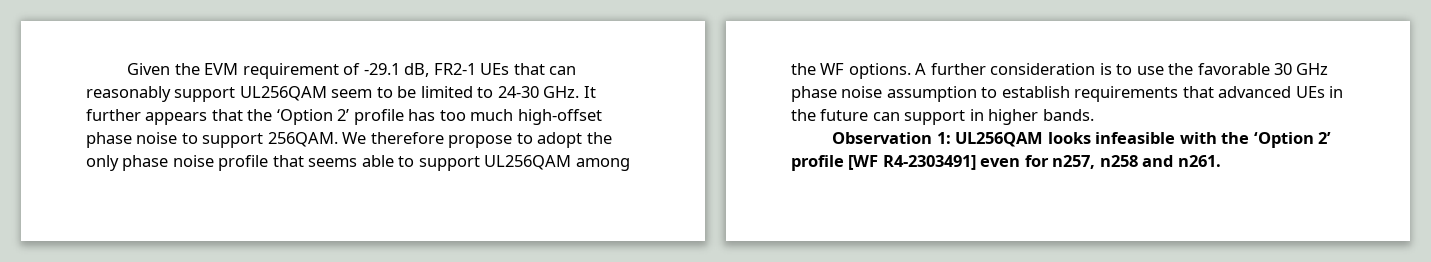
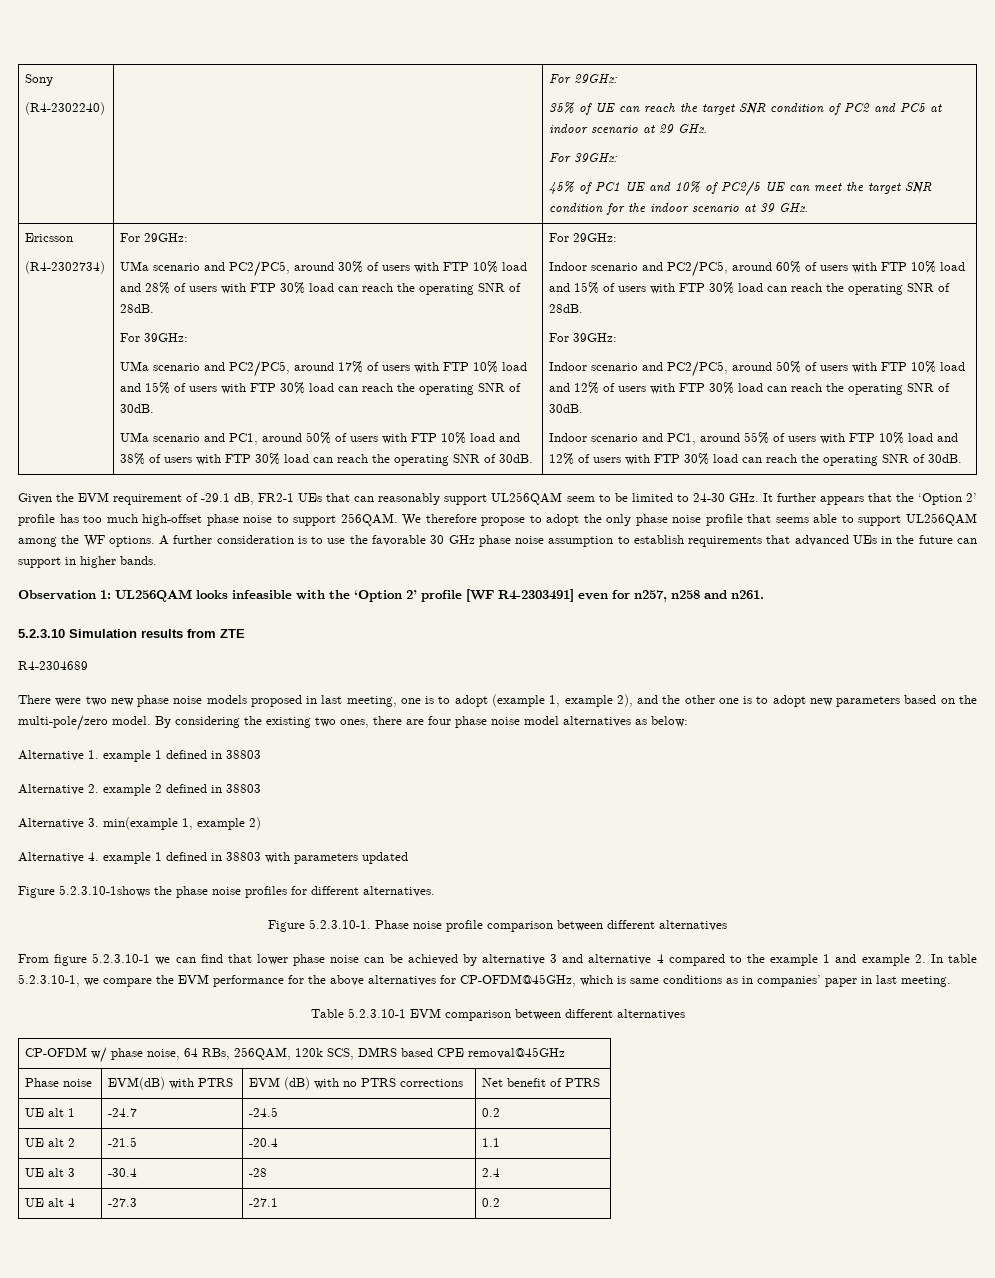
+ Sony
+ (R4-2302240) | | For 29GHz:
+ 35% of UE can reach the target SNR condition of PC2 and PC5 at indoor scenario at 29 GHz.
+ For 39GHz:
+ 45% of PC1 UE and 10% of PC2/5 UE can meet the target SNR condition for the indoor scenario at 39 GHz.
+ Ericsson
+ (R4-2302734) | For 29GHz:
+ UMa scenario and PC2/PC5, around 30% of users with FTP 10% load and 28% of users with FTP 30% load can reach the operating SNR of 28dB.
+ For 39GHz:
+ UMa scenario and PC2/PC5, around 17% of users with FTP 10% load and 15% of users with FTP 30% load can reach the operating SNR of 30dB.
+ UMa scenario and PC1, around 50% of users with FTP 10% load and 38% of users with FTP 30% load can reach the operating SNR of 30dB. | For 29GHz:
+ Indoor scenario and PC2/PC5, around 60% of users with FTP 10% load and 15% of users with FTP 30% load can reach the operating SNR of 28dB.
+ For 39GHz:
+ Indoor scenario and PC2/PC5, around 50% of users with FTP 10% load and 12% of users with FTP 30% load can reach the operating SNR of 30dB.
+ Indoor scenario and PC1, around 55% of users with FTP 10% load and 12% of users with FTP 30% load can reach the operating SNR of 30dB.
+ 5.2.3.10 Simulation results from ZTE
+ R4-2304689
+ There were two new phase noise models proposed in last meeting, one is to adopt (example 1, example 2), and the other one is to adopt new parameters based on the multi-pole/zero model. By considering the existing two ones, there are four phase noise model alternatives as below:
+ Alternative 1. example 1 defined in 38803
+ Alternative 2. example 2 defined in 38803
+ Alternative 3. min(example 1, example 2)
+ Alternative 4. example 1 defined in 38803 with parameters updated
+ Figure 5.2.3.10-1shows the phase noise profiles for different alternatives.
+ Figure 5.2.3.10-1. Phase noise profile comparison between different alternatives
+ From figure 5.2.3.10-1 we can find that lower phase noise can be achieved by alternative 3 and alternative 4 compared to the example 1 and example 2. In table 5.2.3.10-1, we compare the EVM performance for the above alternatives for CP-OFDM@45GHz, which is same conditions as in companies’ paper in last meeting.
+ Table 5.2.3.10-1 EVM comparison between different alternatives
+ CP-OFDM w/ phase noise, 64 RBs, 256QAM, 120k SCS, DMRS based CPE removal@45GHz
+ Phase noise | EVM(dB) with PTRS | EVM (dB) with no PTRS corrections | Net benefit of PTRS
+ UE alt 1 | -24.7 | -24.5 | 0.2
+ UE alt 2 | -21.5 | -20.4 | 1.1
+ UE alt 3 | -30.4 | -28 | 2.4
+ UE alt 4 | -27.3 | -27.1 | 0.2

